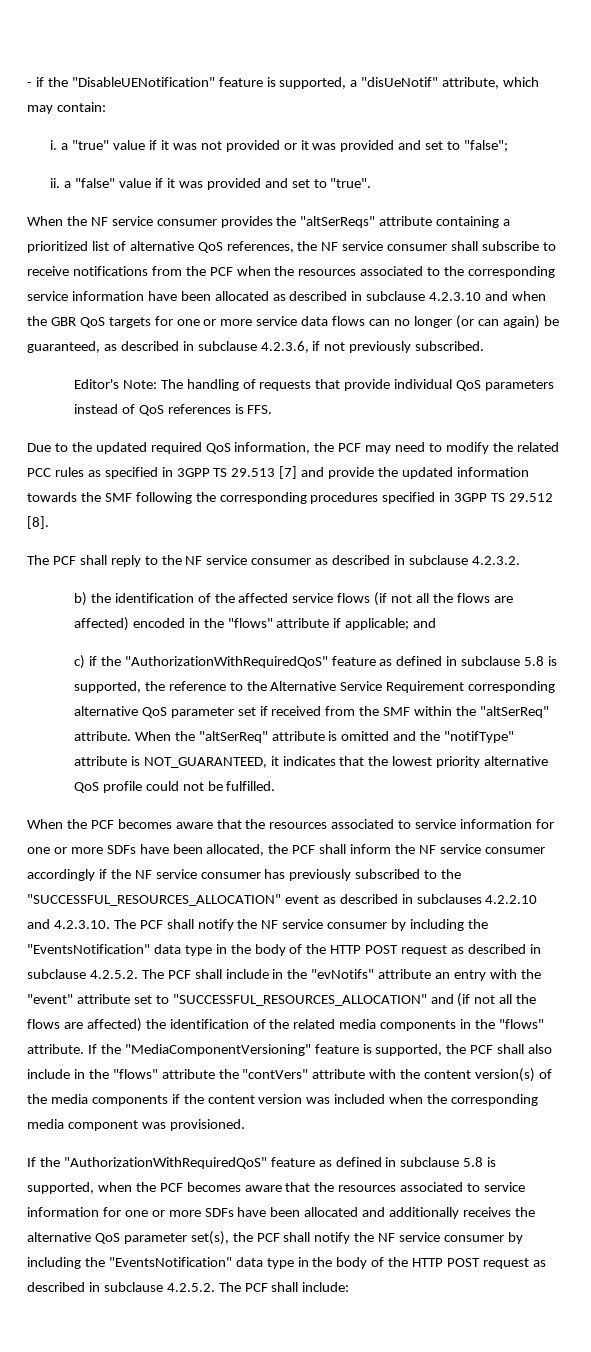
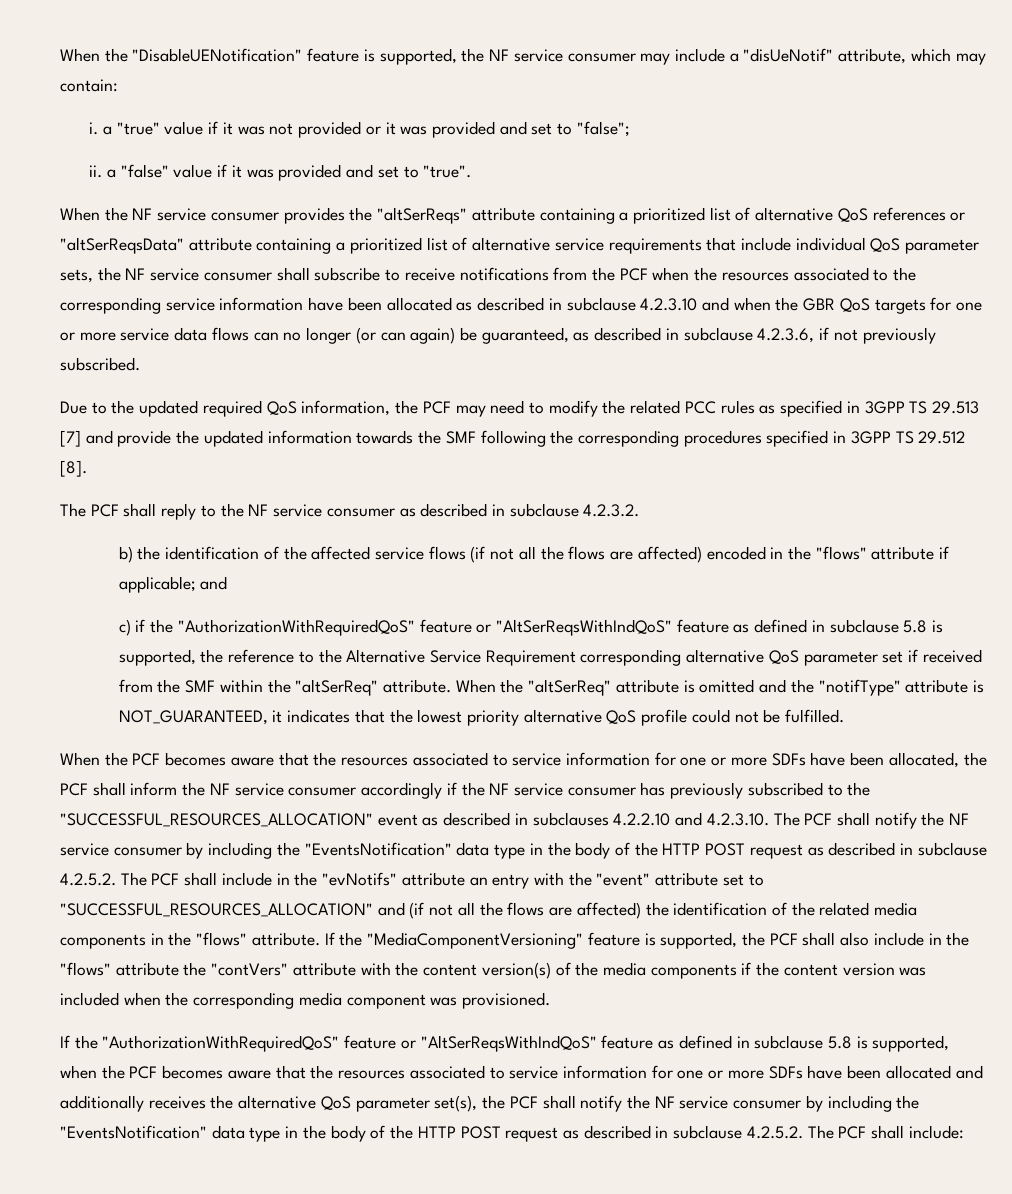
- - if the "DisableUENotification" feature is supported, a "disUeNotif" attribute, which may contain:
+ When the "DisableUENotification" feature is supported, the NF service consumer may include a "disUeNotif" attribute, which may contain:
- When the NF service consumer provides the "altSerReqs" attribute containing a prioritized list of alternative QoS references, the NF service consumer shall subscribe to receive notifications from the PCF when the resources associated to the corresponding service information have been allocated as described in subclause 4.2.3.10 and when the GBR QoS targets for one or more service data flows can no longer (or can again) be guaranteed, as described in subclause 4.2.3.6, if not previously subscribed.
+ When the NF service consumer provides the "altSerReqs" attribute containing a prioritized list of alternative QoS references or "altSerReqsData" attribute containing a prioritized list of alternative service requirements that include individual QoS parameter sets, the NF service consumer shall subscribe to receive notifications from the PCF when the resources associated to the corresponding service information have been allocated as described in subclause 4.2.3.10 and when the GBR QoS targets for one or more service data flows can no longer (or can again) be guaranteed, as described in subclause 4.2.3.6, if not previously subscribed.
- Editor's Note: The handling of requests that provide individual QoS parameters instead of QoS references is FFS.
- c) if the "AuthorizationWithRequiredQoS" feature as defined in subclause 5.8 is supported, the reference to the Alternative Service Requirement corresponding alternative QoS parameter set if received from the SMF within the "altSerReq" attribute.
+ c) if the "AuthorizationWithRequiredQoS" feature or "AltSerReqsWithIndQoS" feature as defined in subclause 5.8 is supported, the reference to the Alternative Service Requirement corresponding alternative QoS parameter set if received from the SMF within the "altSerReq" attribute.
- If the "AuthorizationWithRequiredQoS" feature as defined in subclause 5.8 is supported, when the PCF becomes aware that the resources associated to service information for one or more SDFs have been allocated and additionally receives the alternative QoS parameter set(s), the PCF shall notify the NF service consumer by including the "EventsNotification" data type in the body of the HTTP POST request as described in subclause 4.2.5.2. The PCF shall include:
+ If the "AuthorizationWithRequiredQoS" feature or "AltSerReqsWithIndQoS" feature as defined in subclause 5.8 is supported, when the PCF becomes aware that the resources associated to service information for one or more SDFs have been allocated and additionally receives the alternative QoS parameter set(s), the PCF shall notify the NF service consumer by including the "EventsNotification" data type in the body of the HTTP POST request as described in subclause 4.2.5.2. The PCF shall include:

